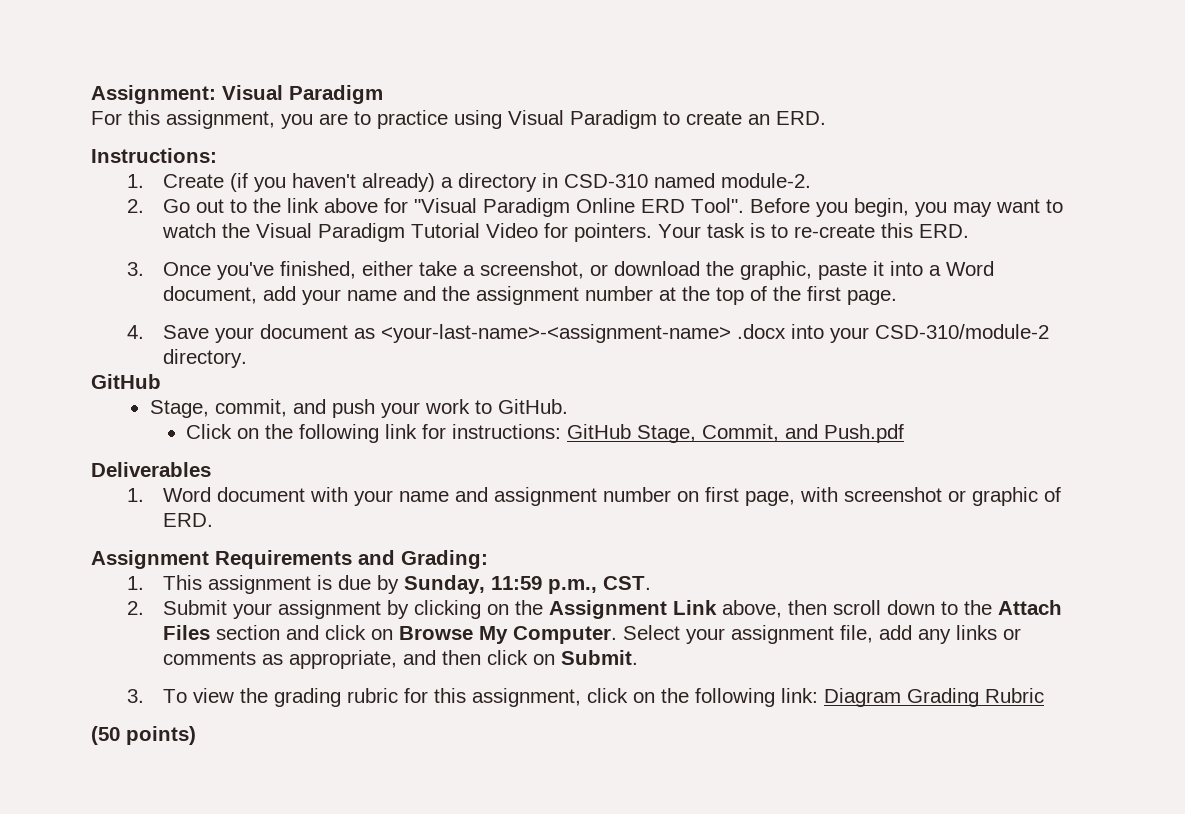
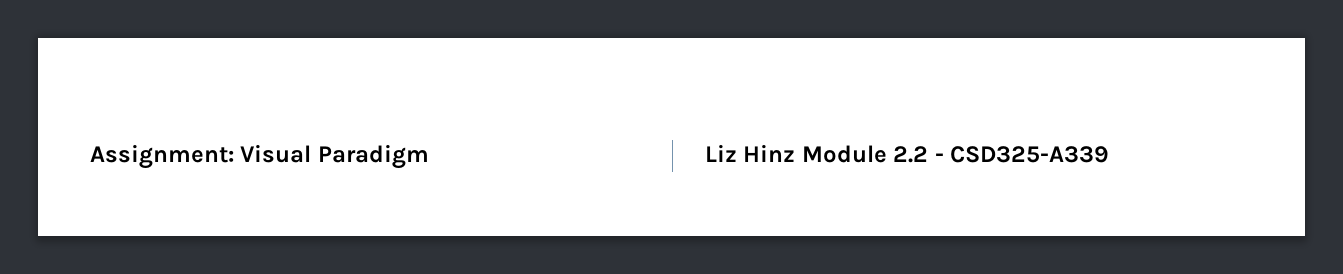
- For this assignment, you are to practice using Visual Paradigm to create an ERD.
- Instructions:
- 1. Create (if you haven't already) a directory in CSD-310 named module-2.
- 2. Go out to the link above for "Visual Paradigm Online ERD Tool". Before you begin, you may want to watch the Visual Paradigm Tutorial Video for pointers. Your task is to re-create this ERD.
- 3. Once you've finished, either take a screenshot, or download the graphic, paste it into a Word document, add your name and the assignment number at the top of the first page.
- 4. Save your document as <your-last-name>-<assignment-name> .docx into your CSD-310/module-2 directory.
- GitHub
- Stage, commit, and push your work to GitHub.
- Click on the following link for instructions: GitHub Stage, Commit, and Push.pdf
- Deliverables
- 1. Word document with your name and assignment number on first page, with screenshot or graphic of ERD.
- Assignment Requirements and Grading:
- 1. This assignment is due by Sunday, 11:59 p.m., CST.
- 2. Submit your assignment by clicking on the Assignment Link above, then scroll down to the Attach Files section and click on Browse My Computer. Select your assignment file, add any links or comments as appropriate, and then click on Submit.
- 3. To view the grading rubric for this assignment, click on the following link: Diagram Grading Rubric
- (50 points)
+ Liz Hinz Module 2.2 - CSD325-A339

